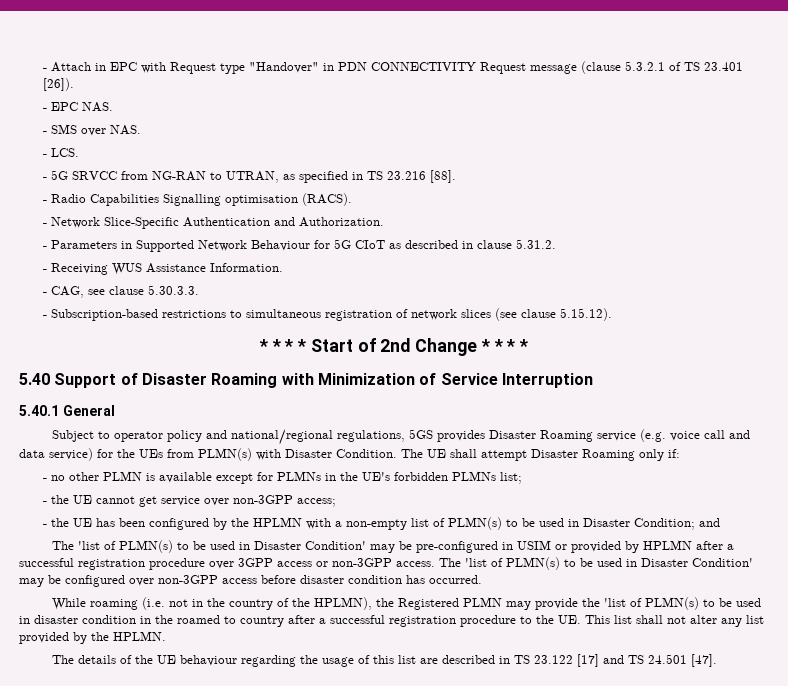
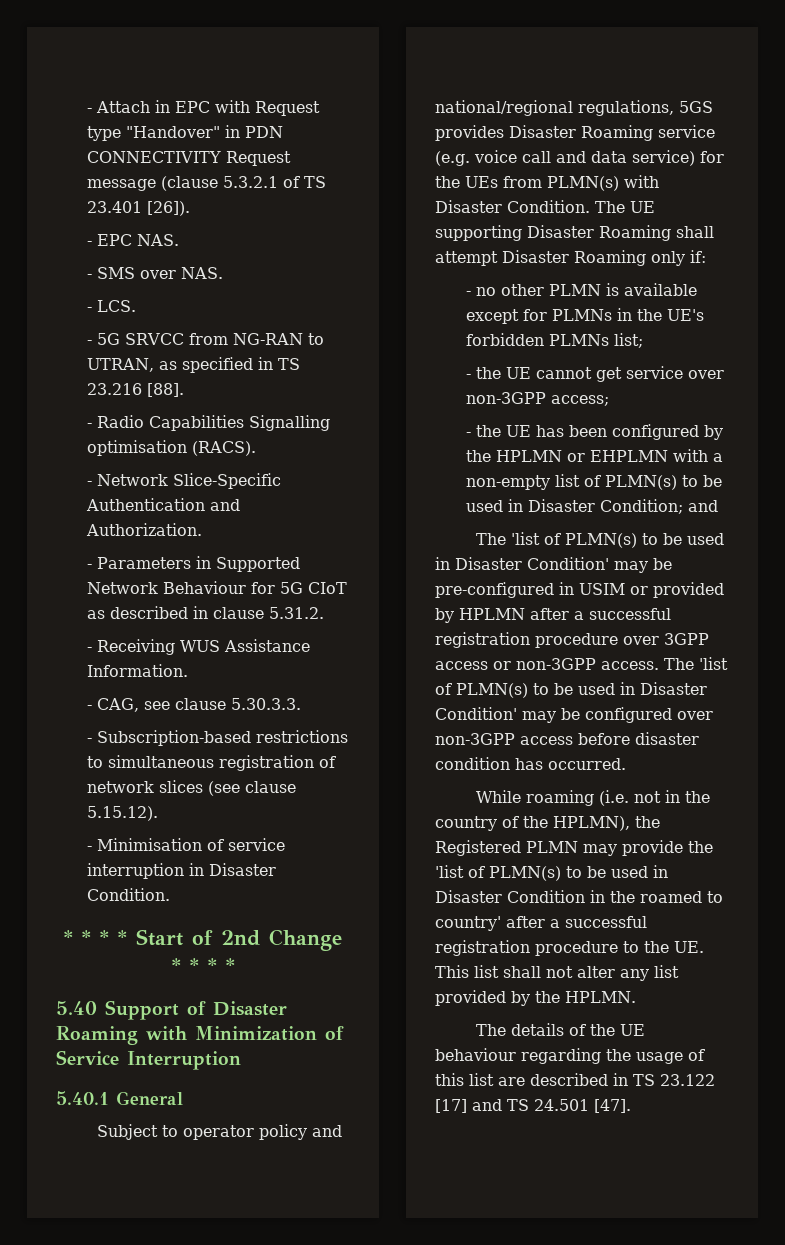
+ - Minimisation of service interruption in Disaster Condition.
- The UE shall attempt Disaster Roaming only if:
+ The UE supporting Disaster Roaming shall attempt Disaster Roaming only if:
- - the UE has been configured by the HPLMN with a non-empty list of PLMN(s) to be used in Disaster Condition; and
+ - the UE has been configured by the HPLMN or EHPLMN with a non-empty list of PLMN(s) to be used in Disaster Condition; and
- While roaming (i.e. not in the country of the HPLMN), the Registered PLMN may provide the 'list of PLMN(s) to be used in disaster condition in the roamed to country after a successful registration procedure to the UE. This list shall not alter any list provided by the HPLMN.
+ While roaming (i.e. not in the country of the HPLMN), the Registered PLMN may provide the 'list of PLMN(s) to be used in Disaster Condition in the roamed to country' after a successful registration procedure to the UE. This list shall not alter any list provided by the HPLMN.

